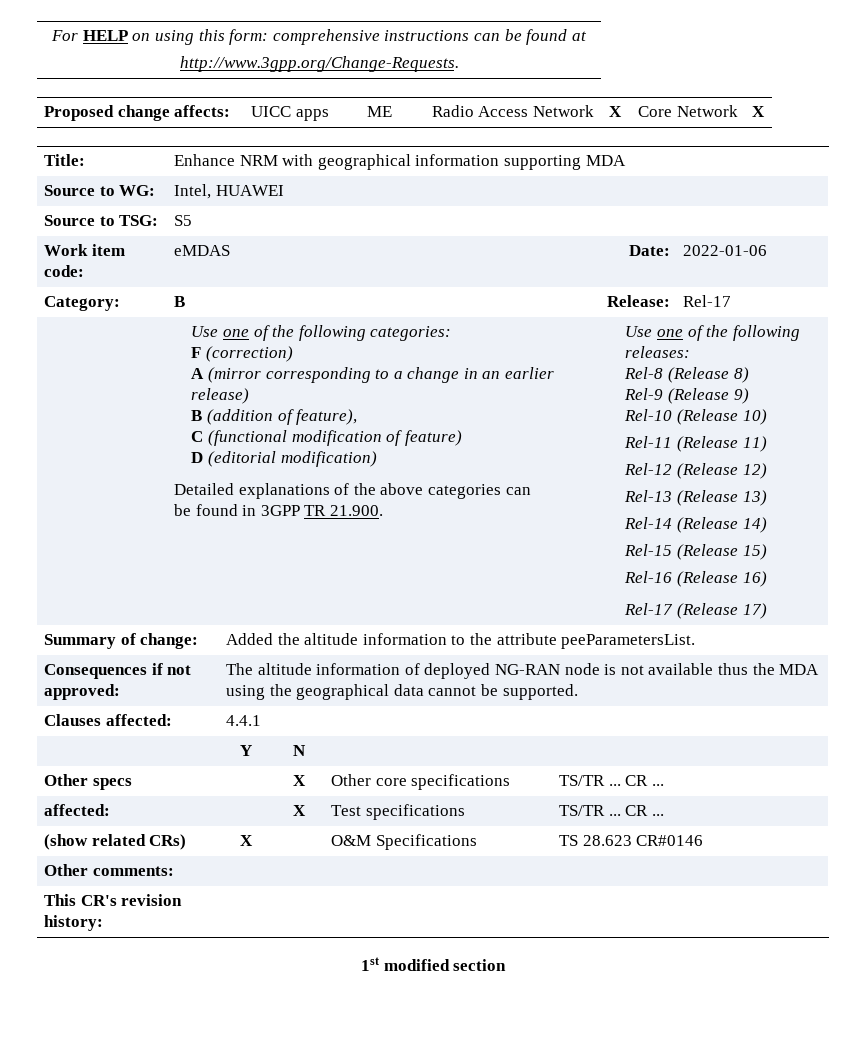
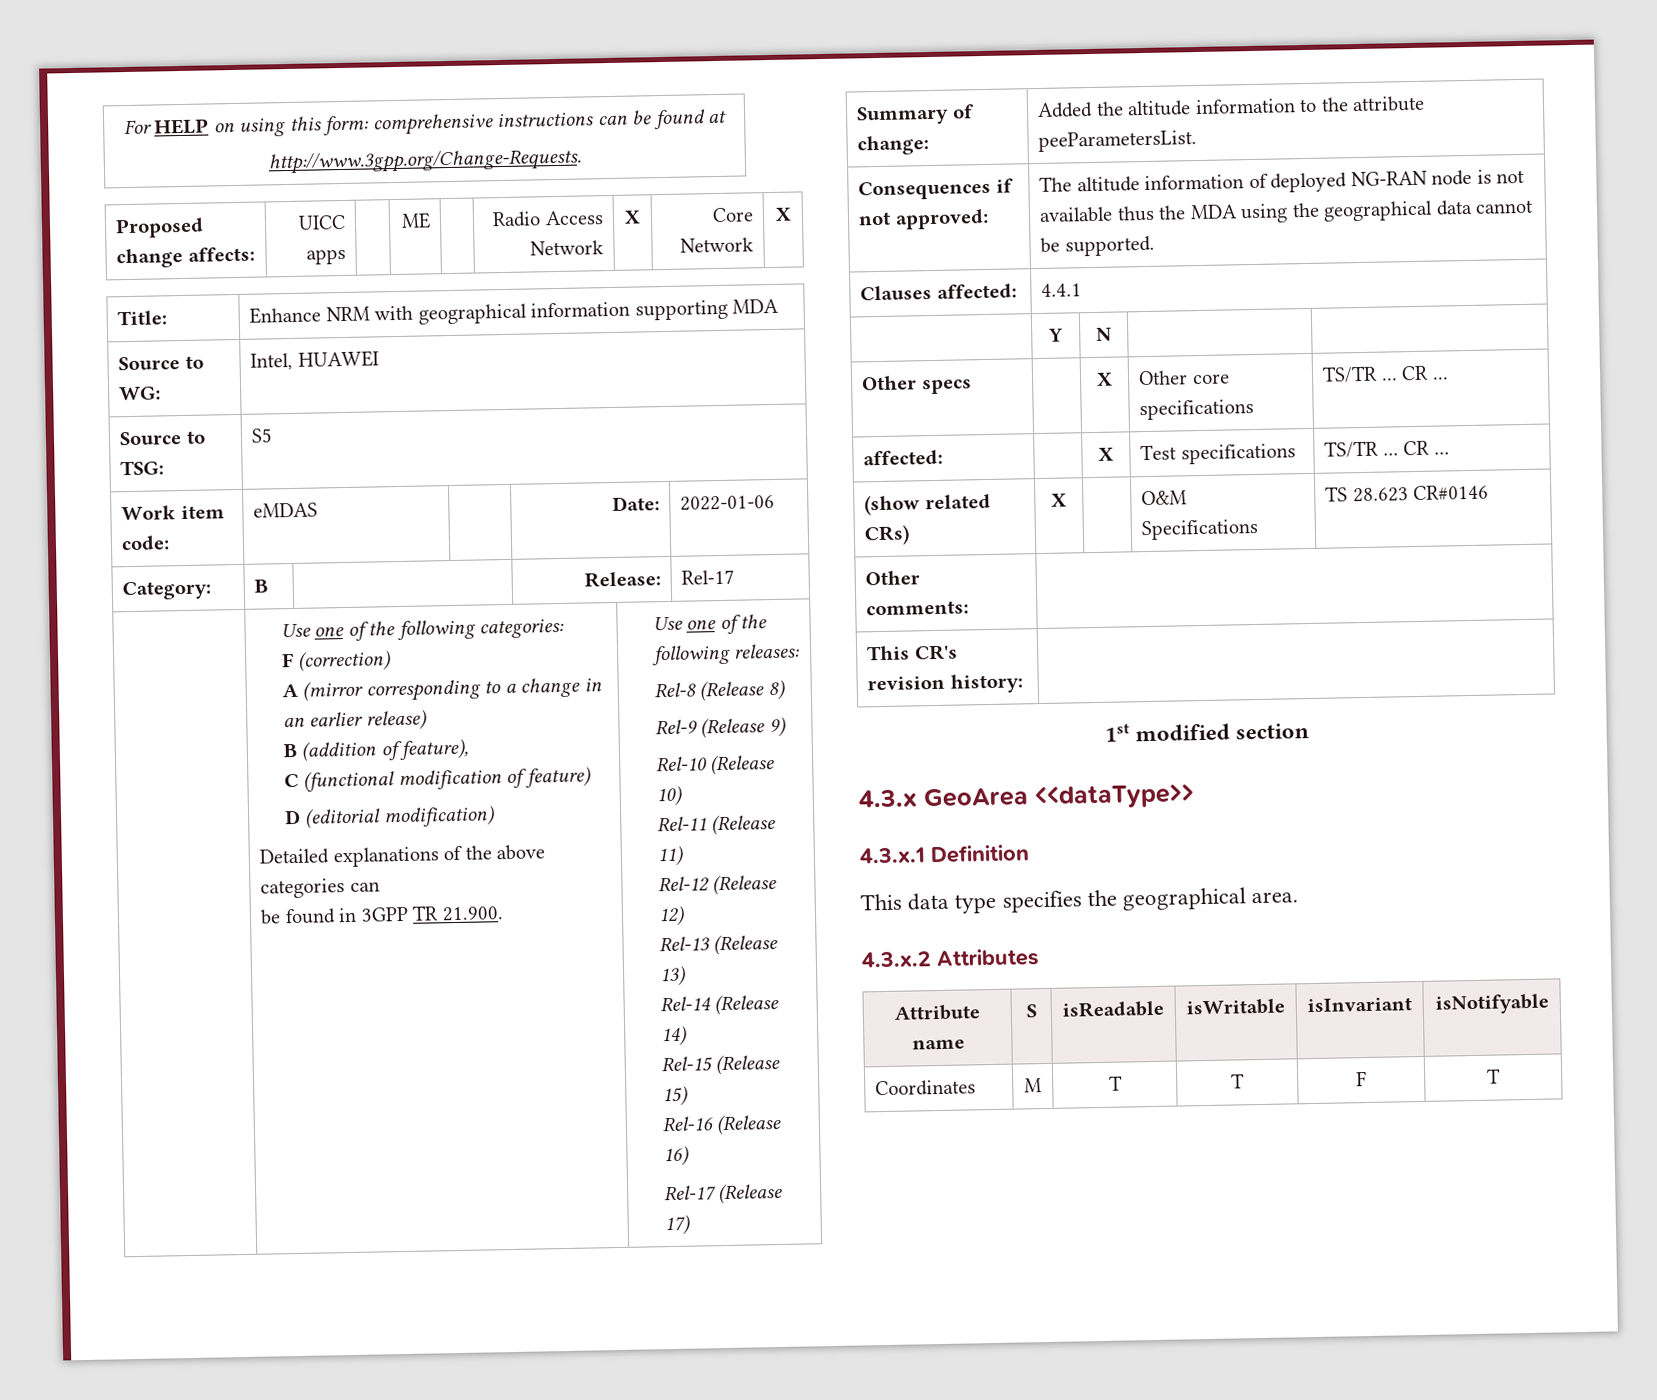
+ 4.3.x GeoArea <<dataType>>
+ 4.3.x.1 Definition
+ This data type specifies the geographical area.
+ 4.3.x.2 Attributes
+ Attribute name | S | isReadable | isWritable | isInvariant | isNotifyable
+ Coordinates | M | T | T | F | T

